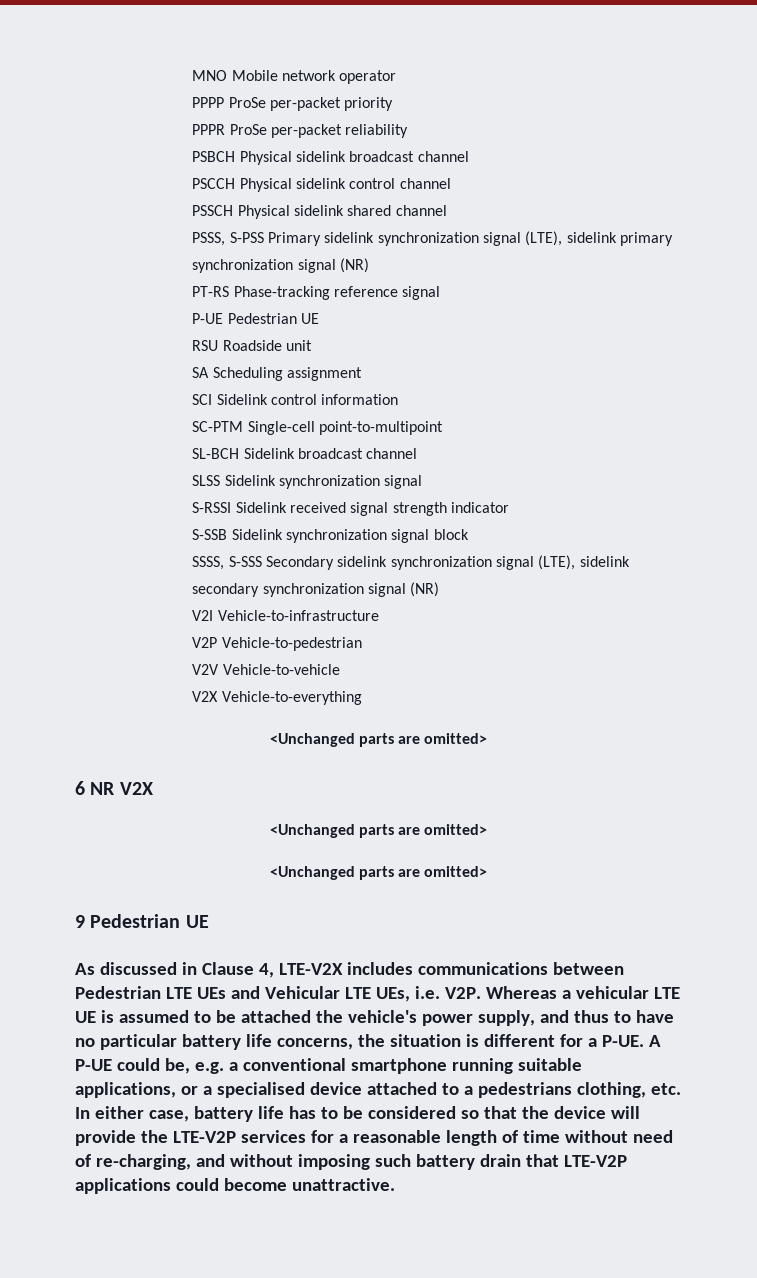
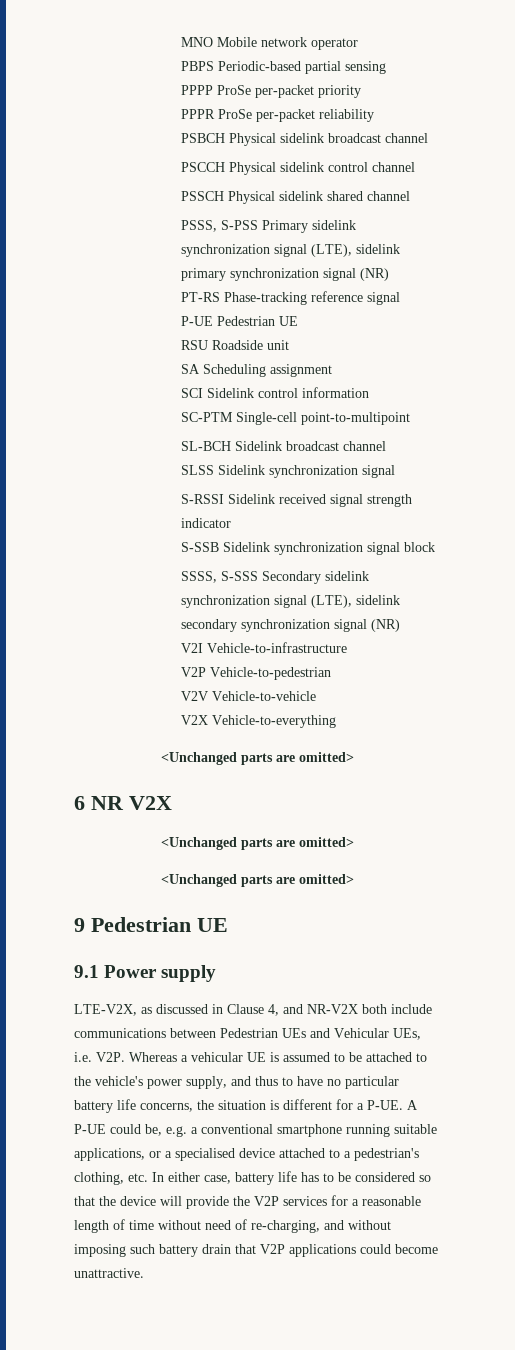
+ PBPS Periodic-based partial sensing
- As discussed in Clause 4, LTE-V2X includes communications between Pedestrian LTE UEs and Vehicular LTE UEs, i.e. V2P. Whereas a vehicular LTE UE is assumed to be attached the vehicle's power supply, and thus to have no particular battery life concerns, the situation is different for a P-UE.
+ 9.1 Power supply
+ LTE-V2X, as discussed in Clause 4, and NR-V2X both include communications between Pedestrian UEs and Vehicular UEs, i.e. V2P. Whereas a vehicular UE is assumed to be attached to the vehicle's power supply, and thus to have no particular battery life concerns, the situation is different for a P-UE.
- A P-UE could be, e.g. a conventional smartphone running suitable applications, or a specialised device attached to a pedestrians clothing, etc. In either case, battery life has to be considered so that the device will provide the LTE-V2P services for a reasonable length of time without need of re-charging, and without imposing such battery drain that LTE-V2P applications could become unattractive.
+ A P-UE could be, e.g. a conventional smartphone running suitable applications, or a specialised device attached to a pedestrian's clothing, etc. In either case, battery life has to be considered so that the device will provide the V2P services for a reasonable length of time without need of re-charging, and without imposing such battery drain that V2P applications could become unattractive.

